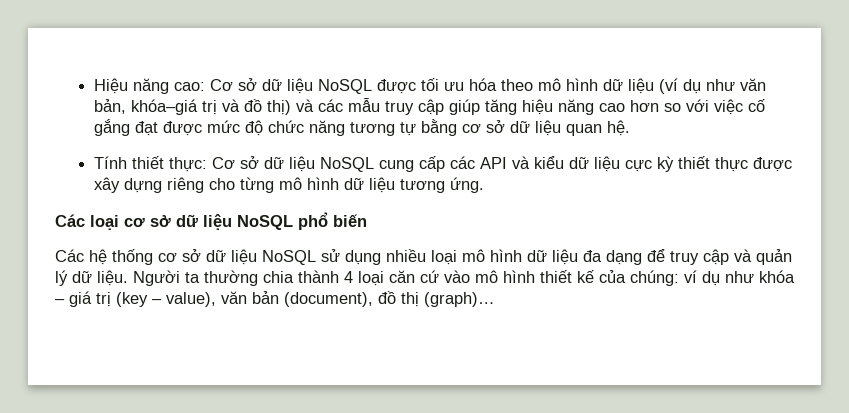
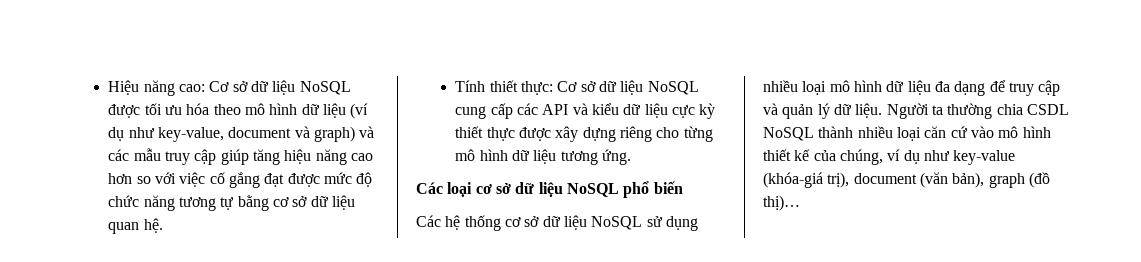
- Hiệu năng cao: Cơ sở dữ liệu NoSQL được tối ưu hóa theo mô hình dữ liệu (ví dụ như văn bản, khóa–giá trị và đồ thị) và các mẫu truy cập giúp tăng hiệu năng cao hơn so với việc cố gắng đạt được mức độ chức năng tương tự bằng cơ sở dữ liệu quan hệ.
+ Hiệu năng cao: Cơ sở dữ liệu NoSQL được tối ưu hóa theo mô hình dữ liệu (ví dụ như key-value, document và graph) và các mẫu truy cập giúp tăng hiệu năng cao hơn so với việc cố gắng đạt được mức độ chức năng tương tự bằng cơ sở dữ liệu quan hệ.
- Người ta thường chia thành 4 loại căn cứ vào mô hình thiết kế của chúng: ví dụ như khóa – giá trị (key – value), văn bản (document), đồ thị (graph)…
+ Người ta thường chia CSDL NoSQL thành nhiều loại căn cứ vào mô hình thiết kế của chúng, ví dụ như key-value (khóa-giá trị), document (văn bản), graph (đồ thị)…

